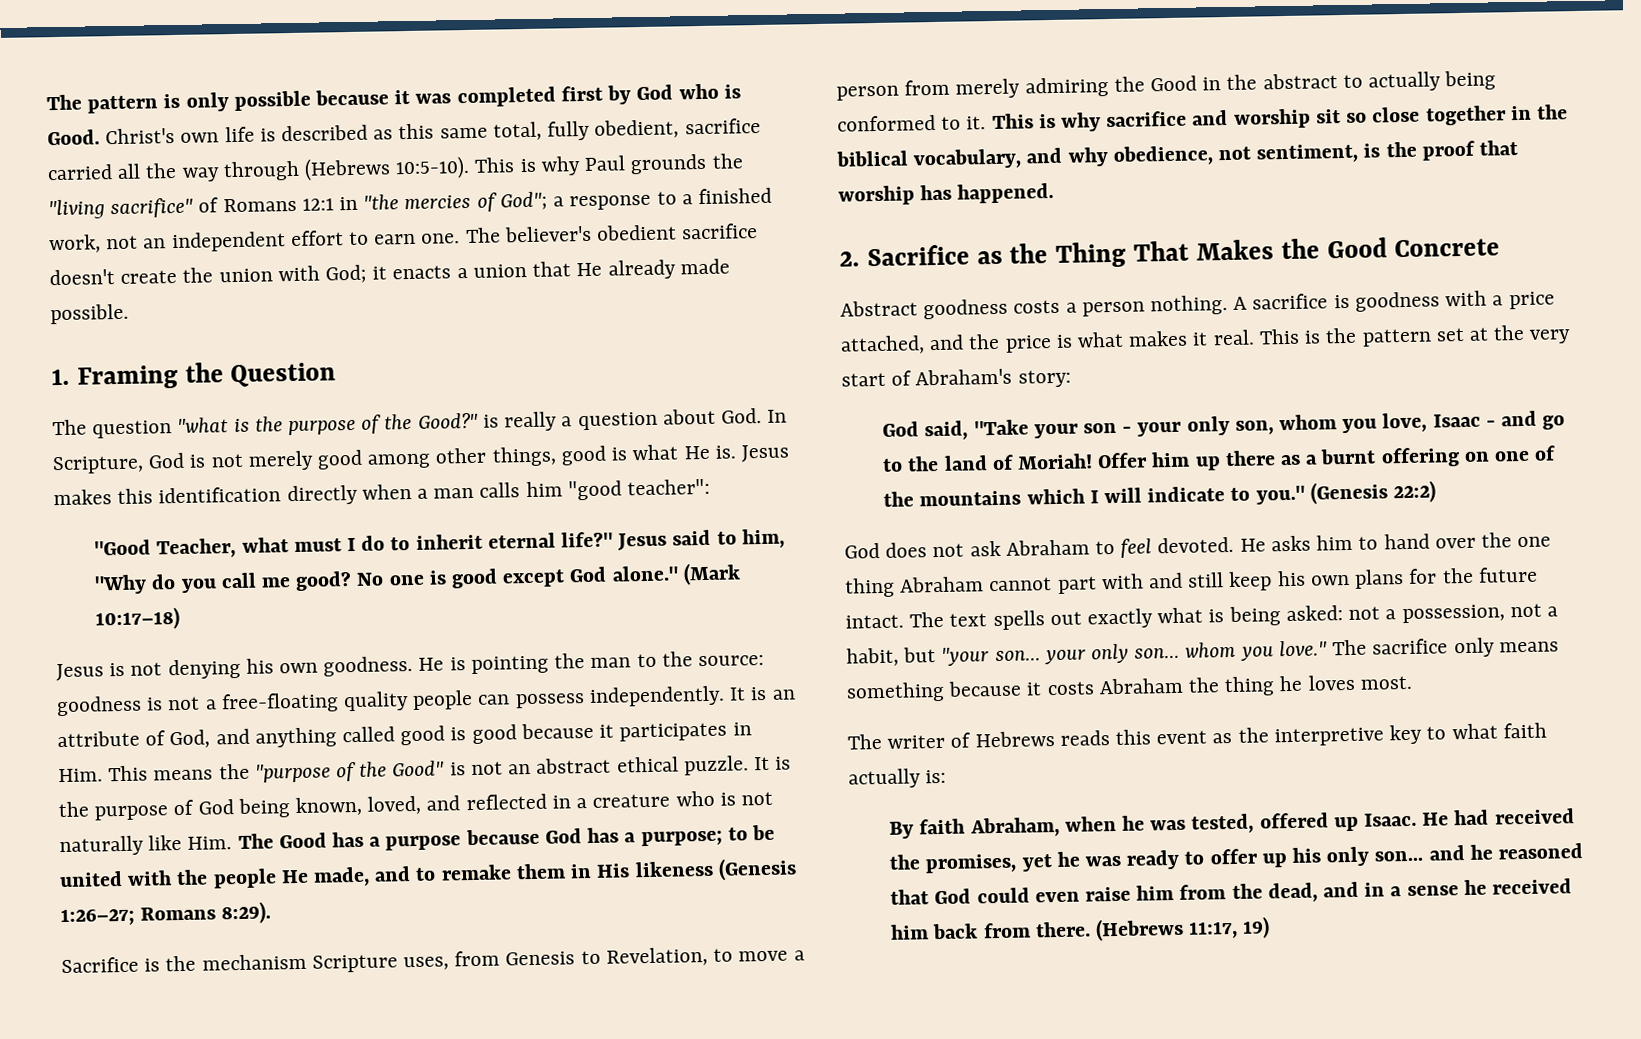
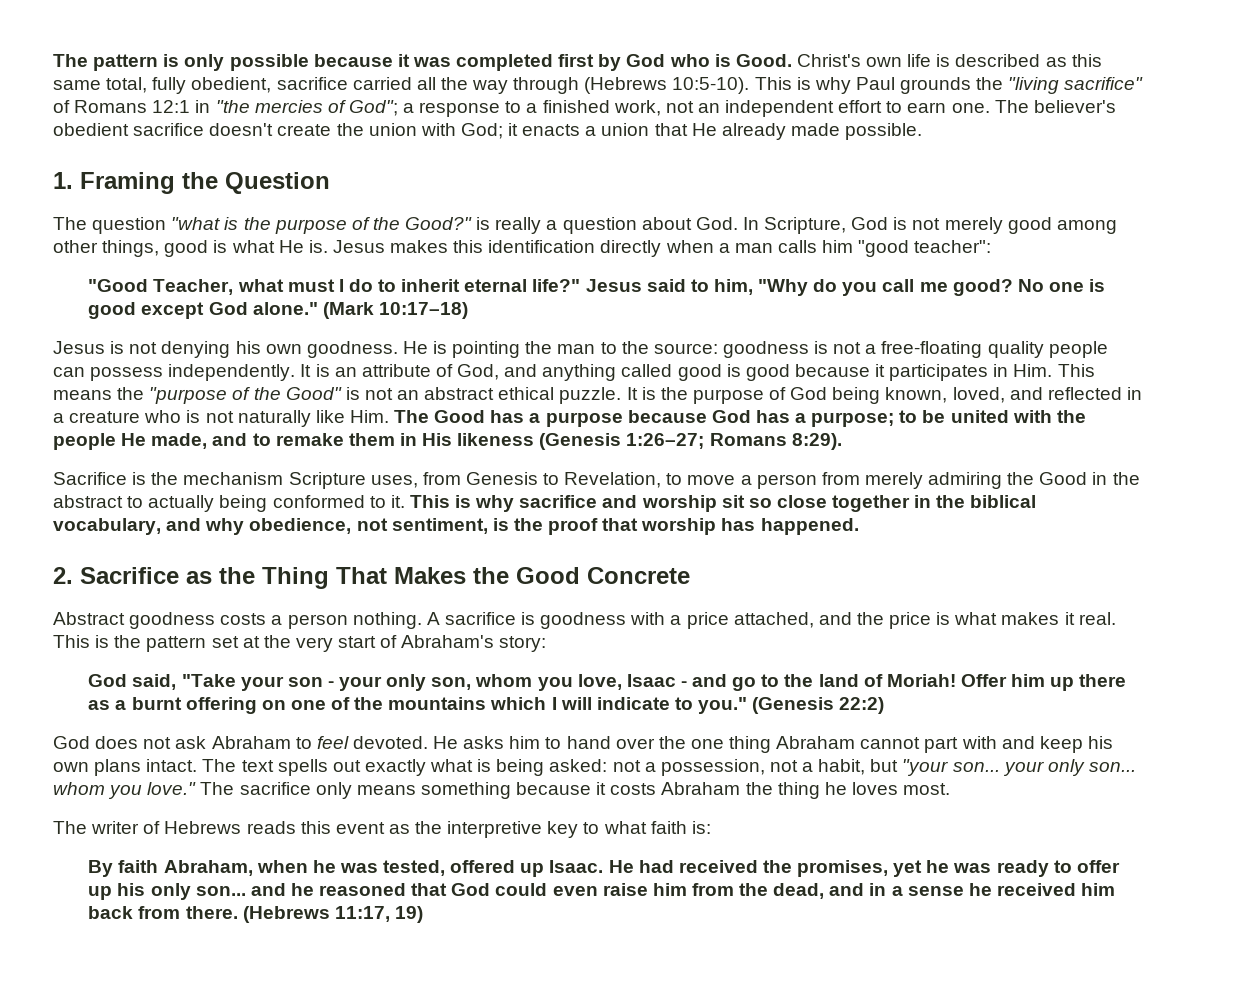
- He asks him to hand over the one thing Abraham cannot part with and still keep his own plans for the future intact.
+ He asks him to hand over the one thing Abraham cannot part with and keep his own plans intact.
- The writer of Hebrews reads this event as the interpretive key to what faith actually is:
+ The writer of Hebrews reads this event as the interpretive key to what faith is:

